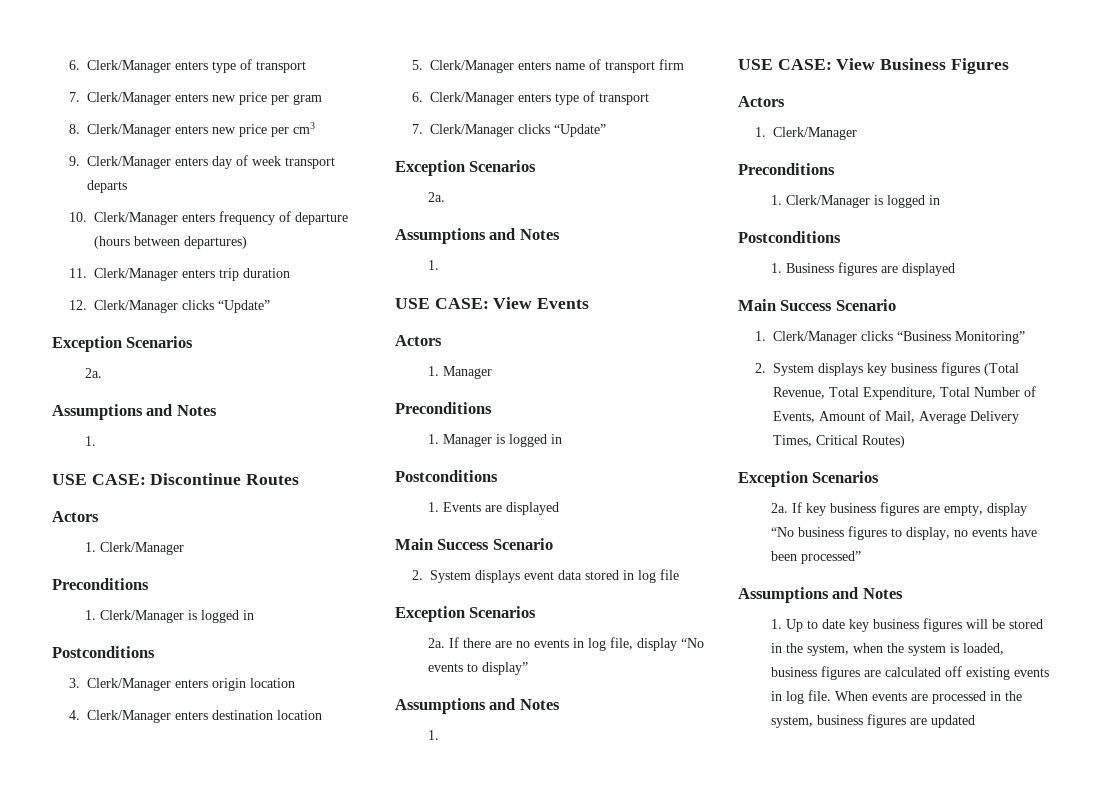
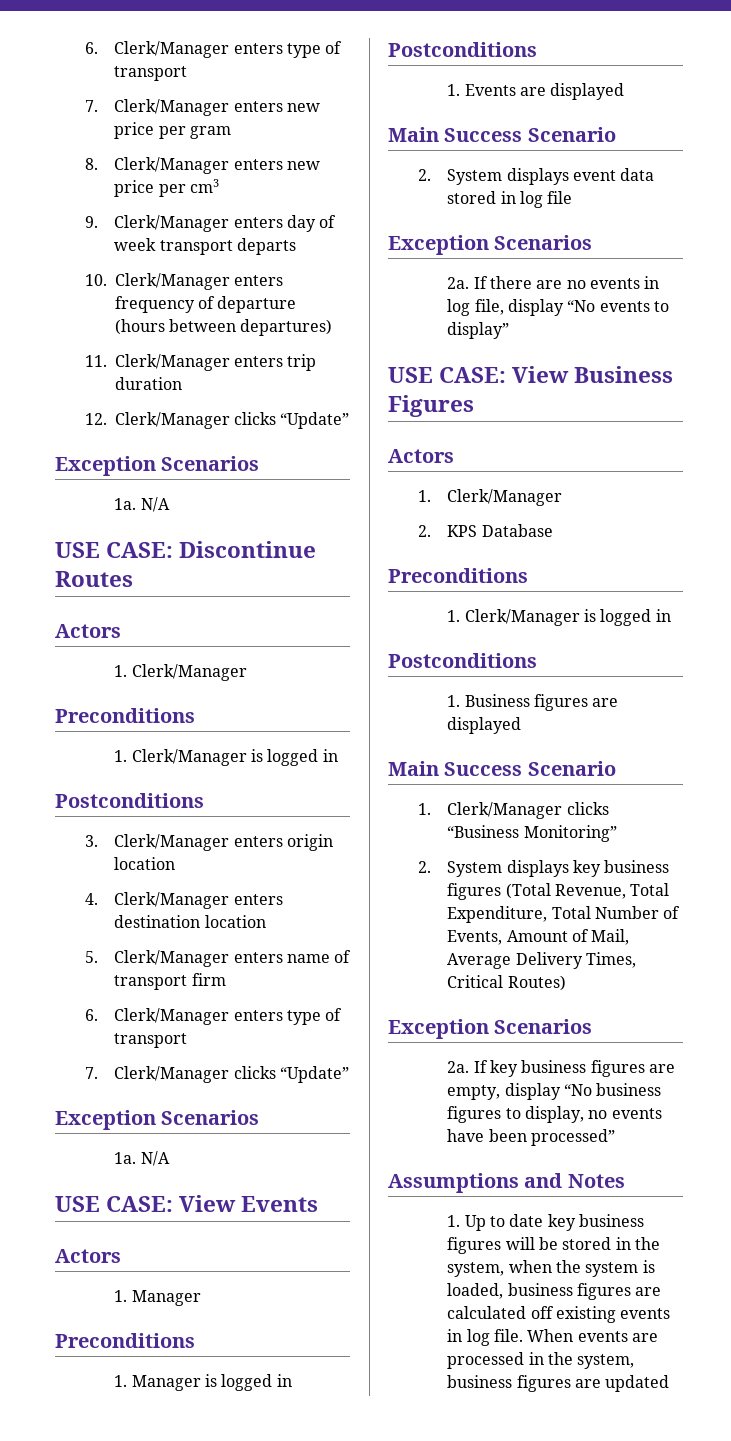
  12. Clerk/Manager clicks “Update”
  Exception Scenarios
- 2a.
- Assumptions and Notes
- 1.
+ 1a. N/A
  7. Clerk/Manager clicks “Update”
  Exception Scenarios
- 2a.
- Assumptions and Notes
- 1.
+ 1a. N/A
  If there are no events in log file, display “No events to display”
- Assumptions and Notes
- 1.
+ 2. KPS Database

